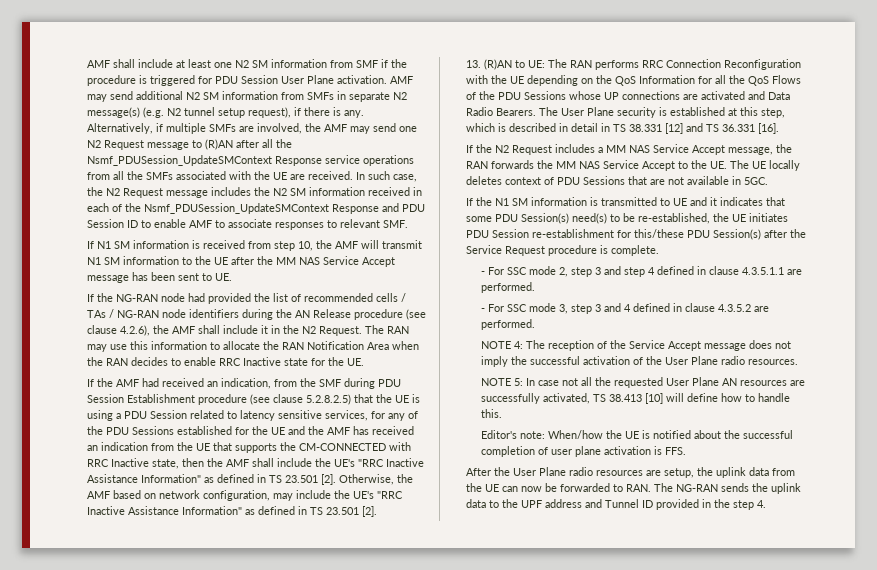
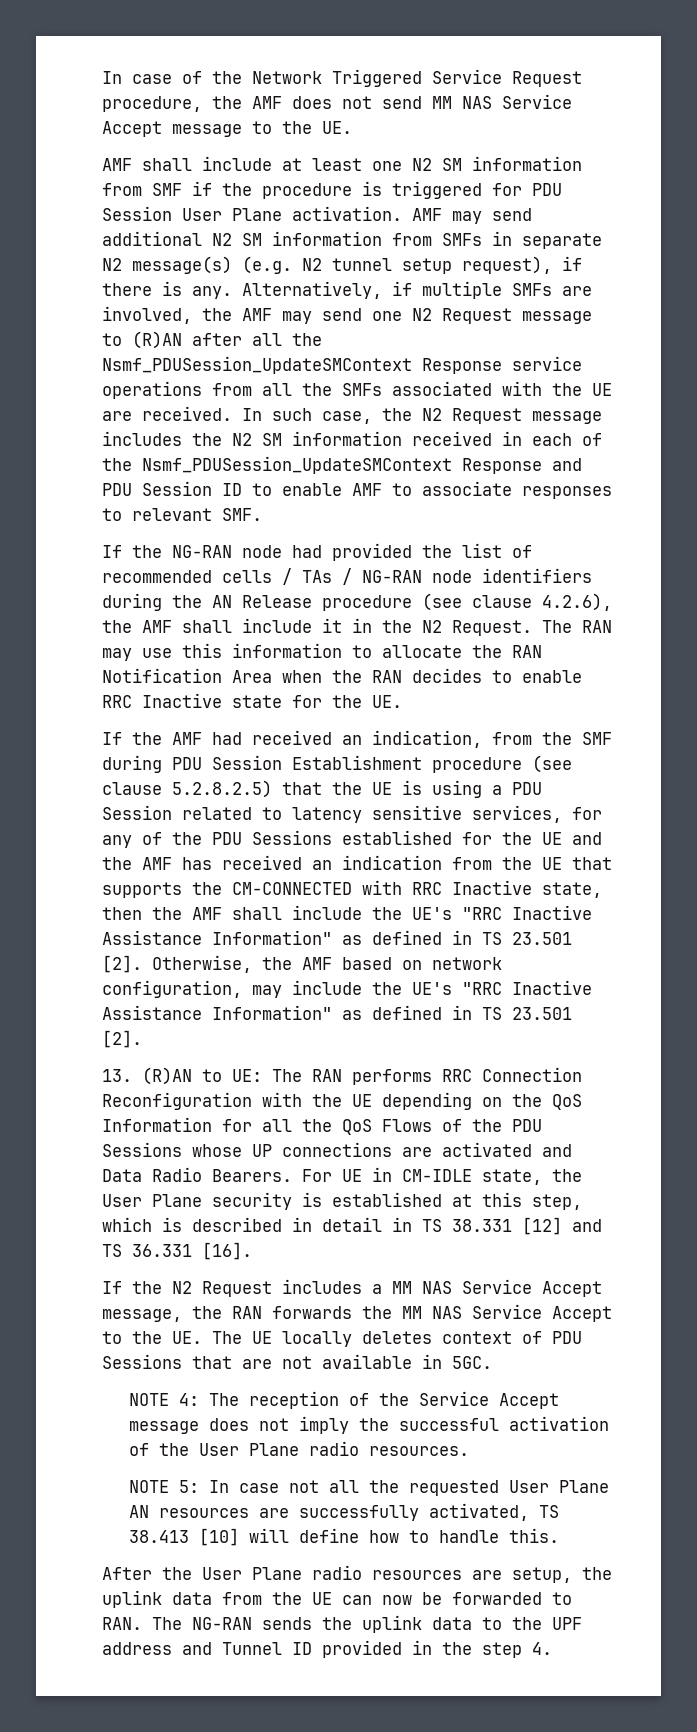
+ In case of the Network Triggered Service Request procedure, the AMF does not send MM NAS Service Accept message to the UE.
- If N1 SM information is received from step 10, the AMF will transmit N1 SM information to the UE after the MM NAS Service Accept message has been sent to UE.
- The User Plane security is established at this step, which is described in detail in TS 38.331 [12] and TS 36.331 [16].
+ For UE in CM-IDLE state, the User Plane security is established at this step, which is described in detail in TS 38.331 [12] and TS 36.331 [16].
- If the N1 SM information is transmitted to UE and it indicates that some PDU Session(s) need(s) to be re-established, the UE initiates PDU Session re-establishment for this/these PDU Session(s) after the Service Request procedure is complete.
- - For SSC mode 2, step 3 and step 4 defined in clause 4.3.5.1.1 are performed.
- - For SSC mode 3, step 3 and 4 defined in clause 4.3.5.2 are performed.
- Editor's note: When/how the UE is notified about the successful completion of user plane activation is FFS.

